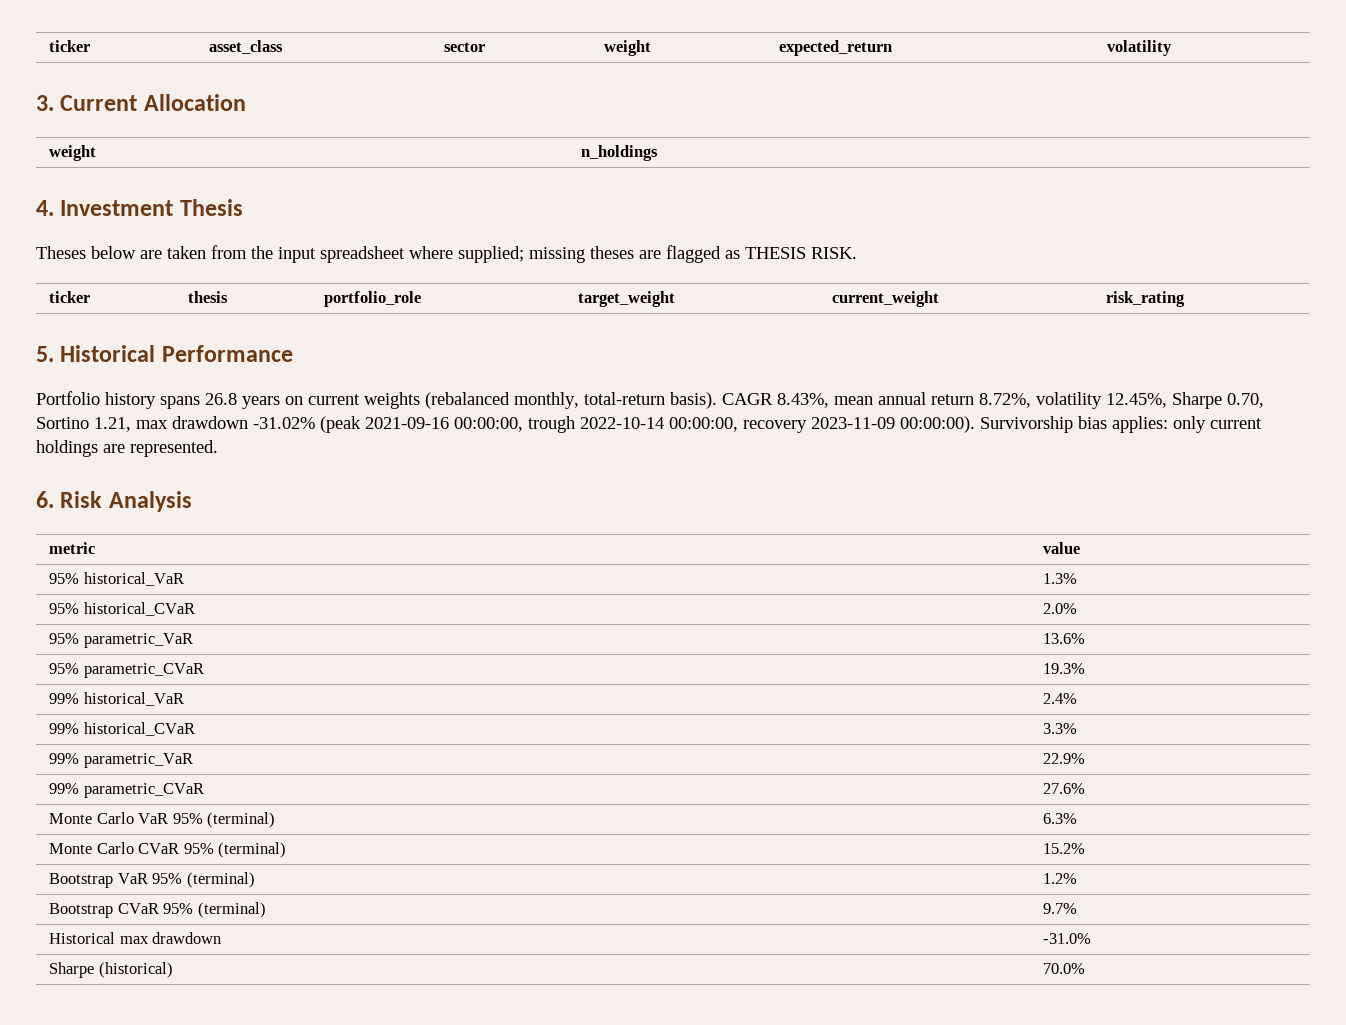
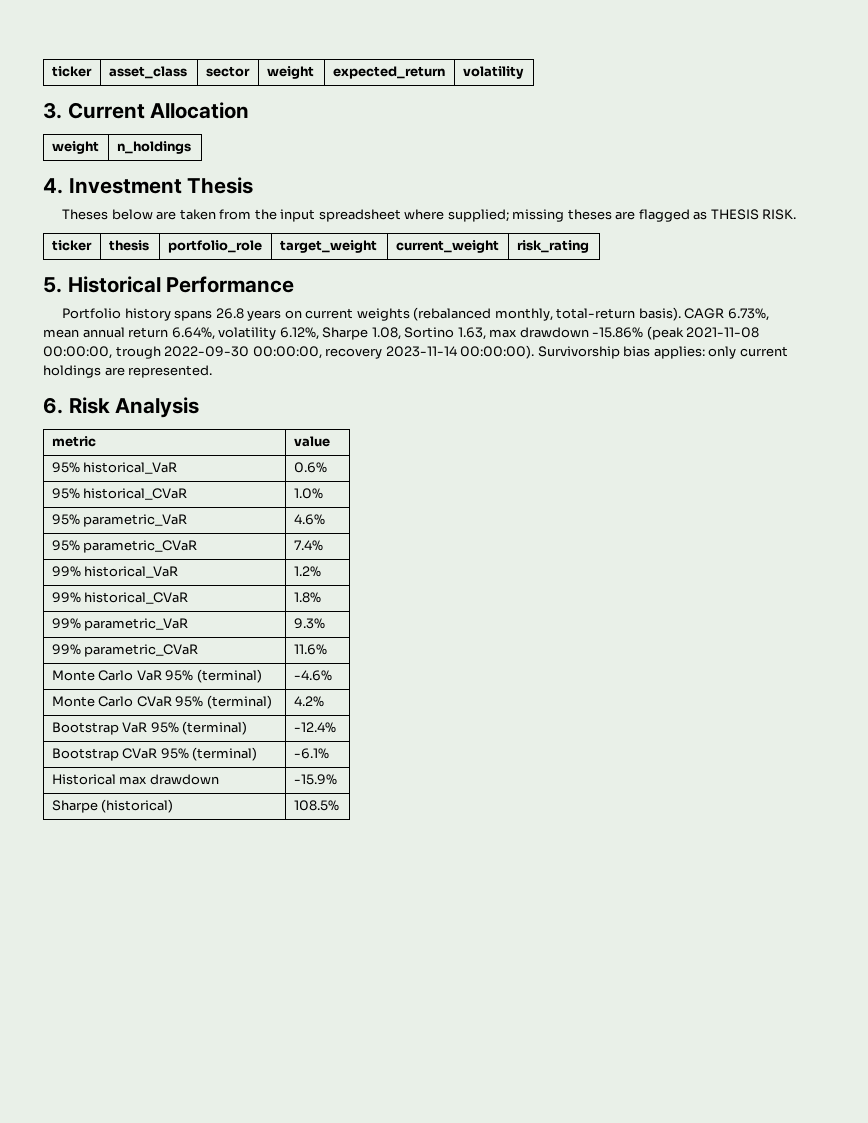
- CAGR 8.43%, mean annual return 8.72%, volatility 12.45%, Sharpe 0.70, Sortino 1.21, max drawdown -31.02% (peak 2021-09-16 00:00:00, trough 2022-10-14 00:00:00, recovery 2023-11-09 00:00:00).
+ CAGR 6.73%, mean annual return 6.64%, volatility 6.12%, Sharpe 1.08, Sortino 1.63, max drawdown -15.86% (peak 2021-11-08 00:00:00, trough 2022-09-30 00:00:00, recovery 2023-11-14 00:00:00).
- 95% historical_VaR | 1.3%
+ 95% historical_VaR | 0.6%
- 95% historical_CVaR | 2.0%
+ 95% historical_CVaR | 1.0%
- 95% parametric_VaR | 13.6%
+ 95% parametric_VaR | 4.6%
- 95% parametric_CVaR | 19.3%
+ 95% parametric_CVaR | 7.4%
- 99% historical_VaR | 2.4%
+ 99% historical_VaR | 1.2%
- 99% historical_CVaR | 3.3%
+ 99% historical_CVaR | 1.8%
- 99% parametric_VaR | 22.9%
+ 99% parametric_VaR | 9.3%
- 99% parametric_CVaR | 27.6%
+ 99% parametric_CVaR | 11.6%
- Monte Carlo VaR 95% (terminal) | 6.3%
+ Monte Carlo VaR 95% (terminal) | -4.6%
- Monte Carlo CVaR 95% (terminal) | 15.2%
+ Monte Carlo CVaR 95% (terminal) | 4.2%
- Bootstrap VaR 95% (terminal) | 1.2%
+ Bootstrap VaR 95% (terminal) | -12.4%
- Bootstrap CVaR 95% (terminal) | 9.7%
+ Bootstrap CVaR 95% (terminal) | -6.1%
- Historical max drawdown | -31.0%
+ Historical max drawdown | -15.9%
- Sharpe (historical) | 70.0%
+ Sharpe (historical) | 108.5%

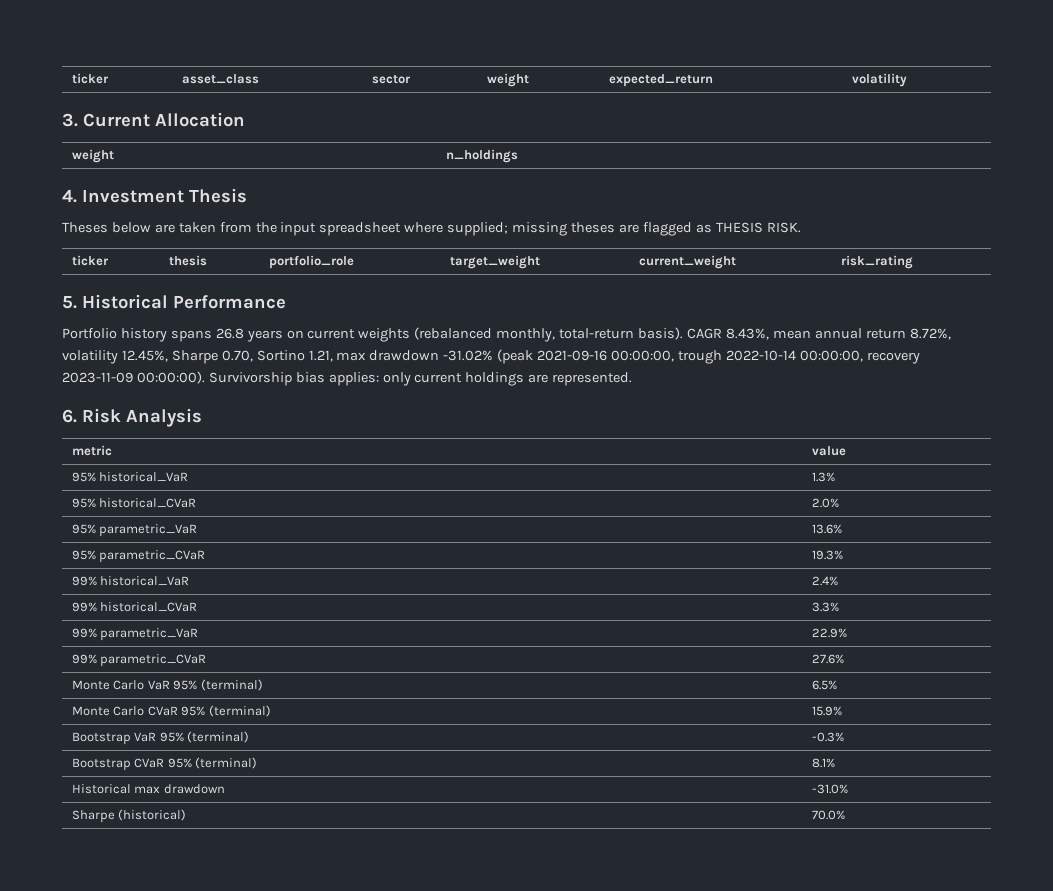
- CAGR 6.73%, mean annual return 6.64%, volatility 6.12%, Sharpe 1.08, Sortino 1.63, max drawdown -15.86% (peak 2021-11-08 00:00:00, trough 2022-09-30 00:00:00, recovery 2023-11-14 00:00:00).
+ CAGR 8.43%, mean annual return 8.72%, volatility 12.45%, Sharpe 0.70, Sortino 1.21, max drawdown -31.02% (peak 2021-09-16 00:00:00, trough 2022-10-14 00:00:00, recovery 2023-11-09 00:00:00).
- 95% historical_VaR | 0.6%
+ 95% historical_VaR | 1.3%
- 95% historical_CVaR | 1.0%
+ 95% historical_CVaR | 2.0%
- 95% parametric_VaR | 4.6%
+ 95% parametric_VaR | 13.6%
- 95% parametric_CVaR | 7.4%
+ 95% parametric_CVaR | 19.3%
- 99% historical_VaR | 1.2%
+ 99% historical_VaR | 2.4%
- 99% historical_CVaR | 1.8%
+ 99% historical_CVaR | 3.3%
- 99% parametric_VaR | 9.3%
+ 99% parametric_VaR | 22.9%
- 99% parametric_CVaR | 11.6%
+ 99% parametric_CVaR | 27.6%
- Monte Carlo VaR 95% (terminal) | -4.6%
+ Monte Carlo VaR 95% (terminal) | 6.5%
- Monte Carlo CVaR 95% (terminal) | 4.2%
+ Monte Carlo CVaR 95% (terminal) | 15.9%
- Bootstrap VaR 95% (terminal) | -12.4%
+ Bootstrap VaR 95% (terminal) | -0.3%
- Bootstrap CVaR 95% (terminal) | -6.1%
+ Bootstrap CVaR 95% (terminal) | 8.1%
- Historical max drawdown | -15.9%
+ Historical max drawdown | -31.0%
- Sharpe (historical) | 108.5%
+ Sharpe (historical) | 70.0%

